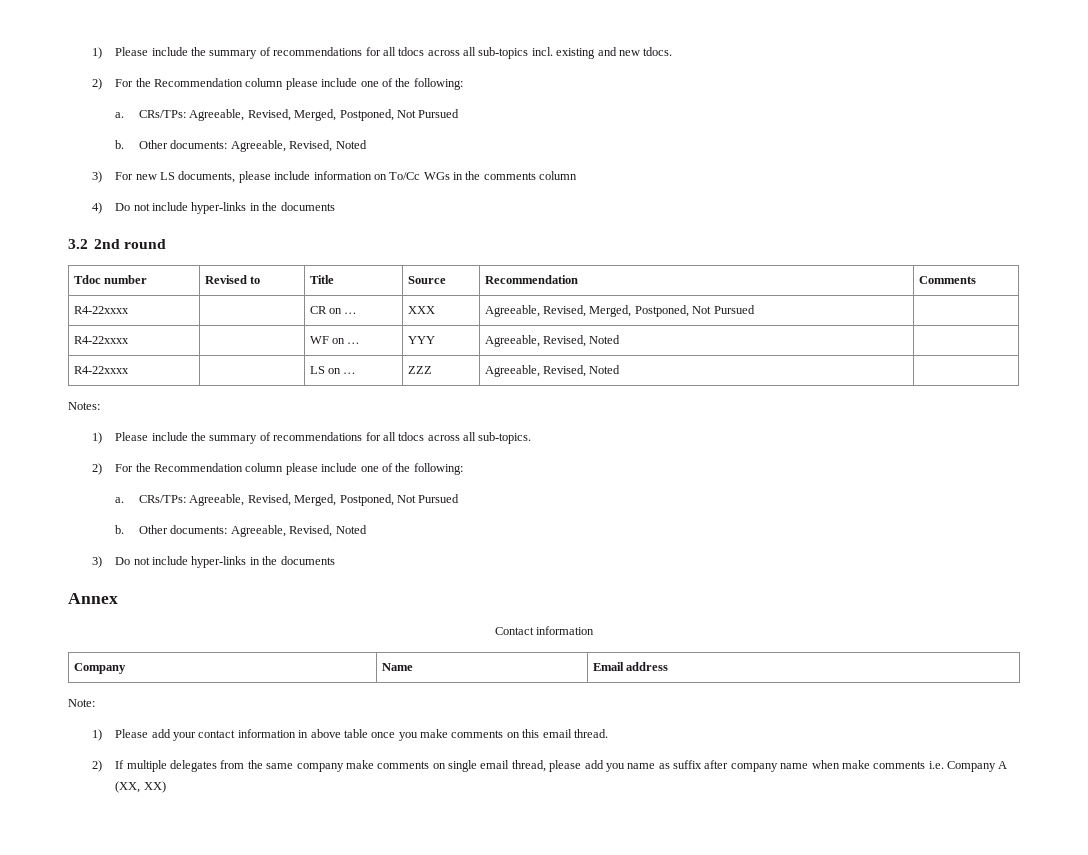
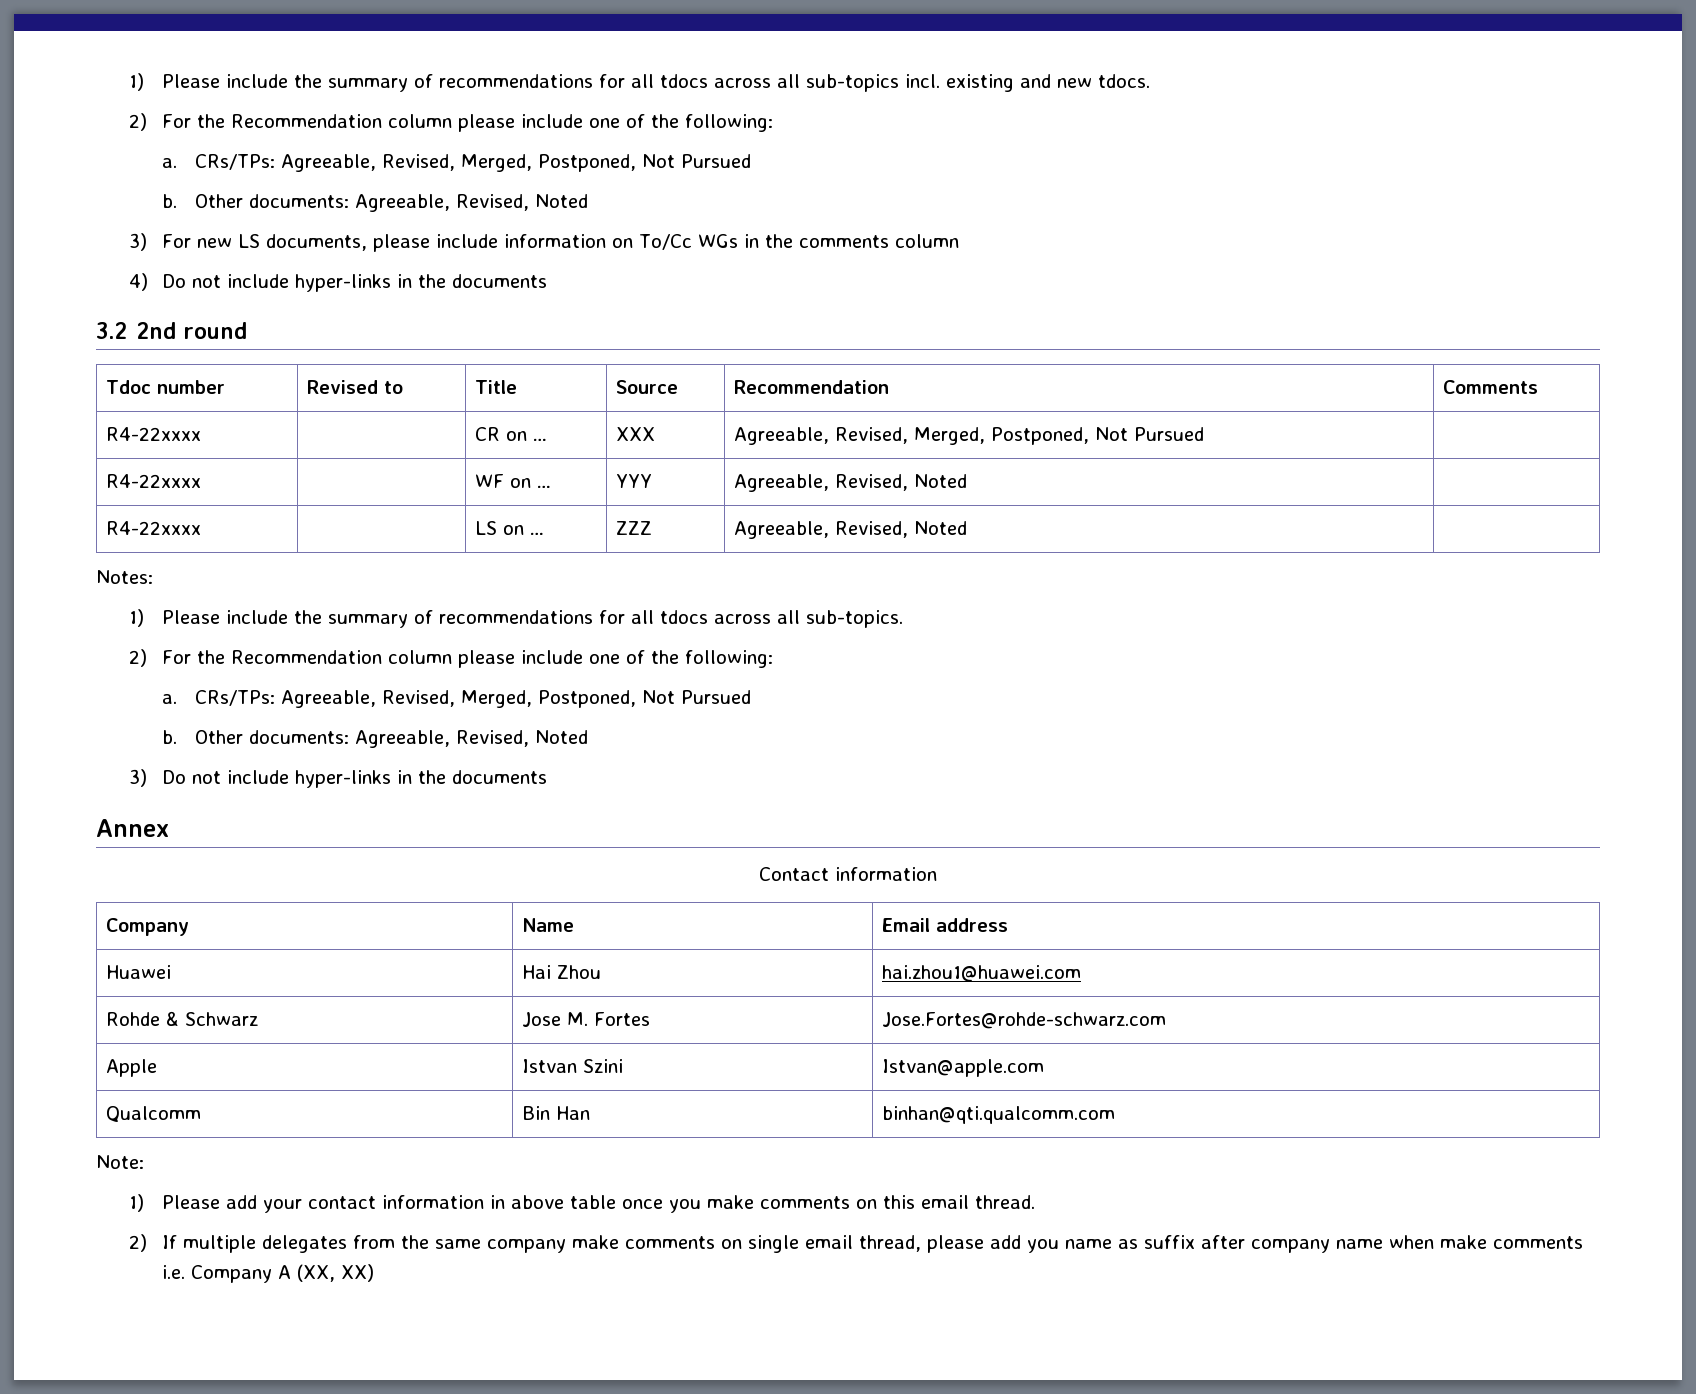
+ Huawei | Hai Zhou | hai.zhou1@huawei.com
+ Rohde & Schwarz | Jose M. Fortes | Jose.Fortes@rohde-schwarz.com
+ Apple | Istvan Szini | Istvan@apple.com
+ Qualcomm | Bin Han | binhan@qti.qualcomm.com

